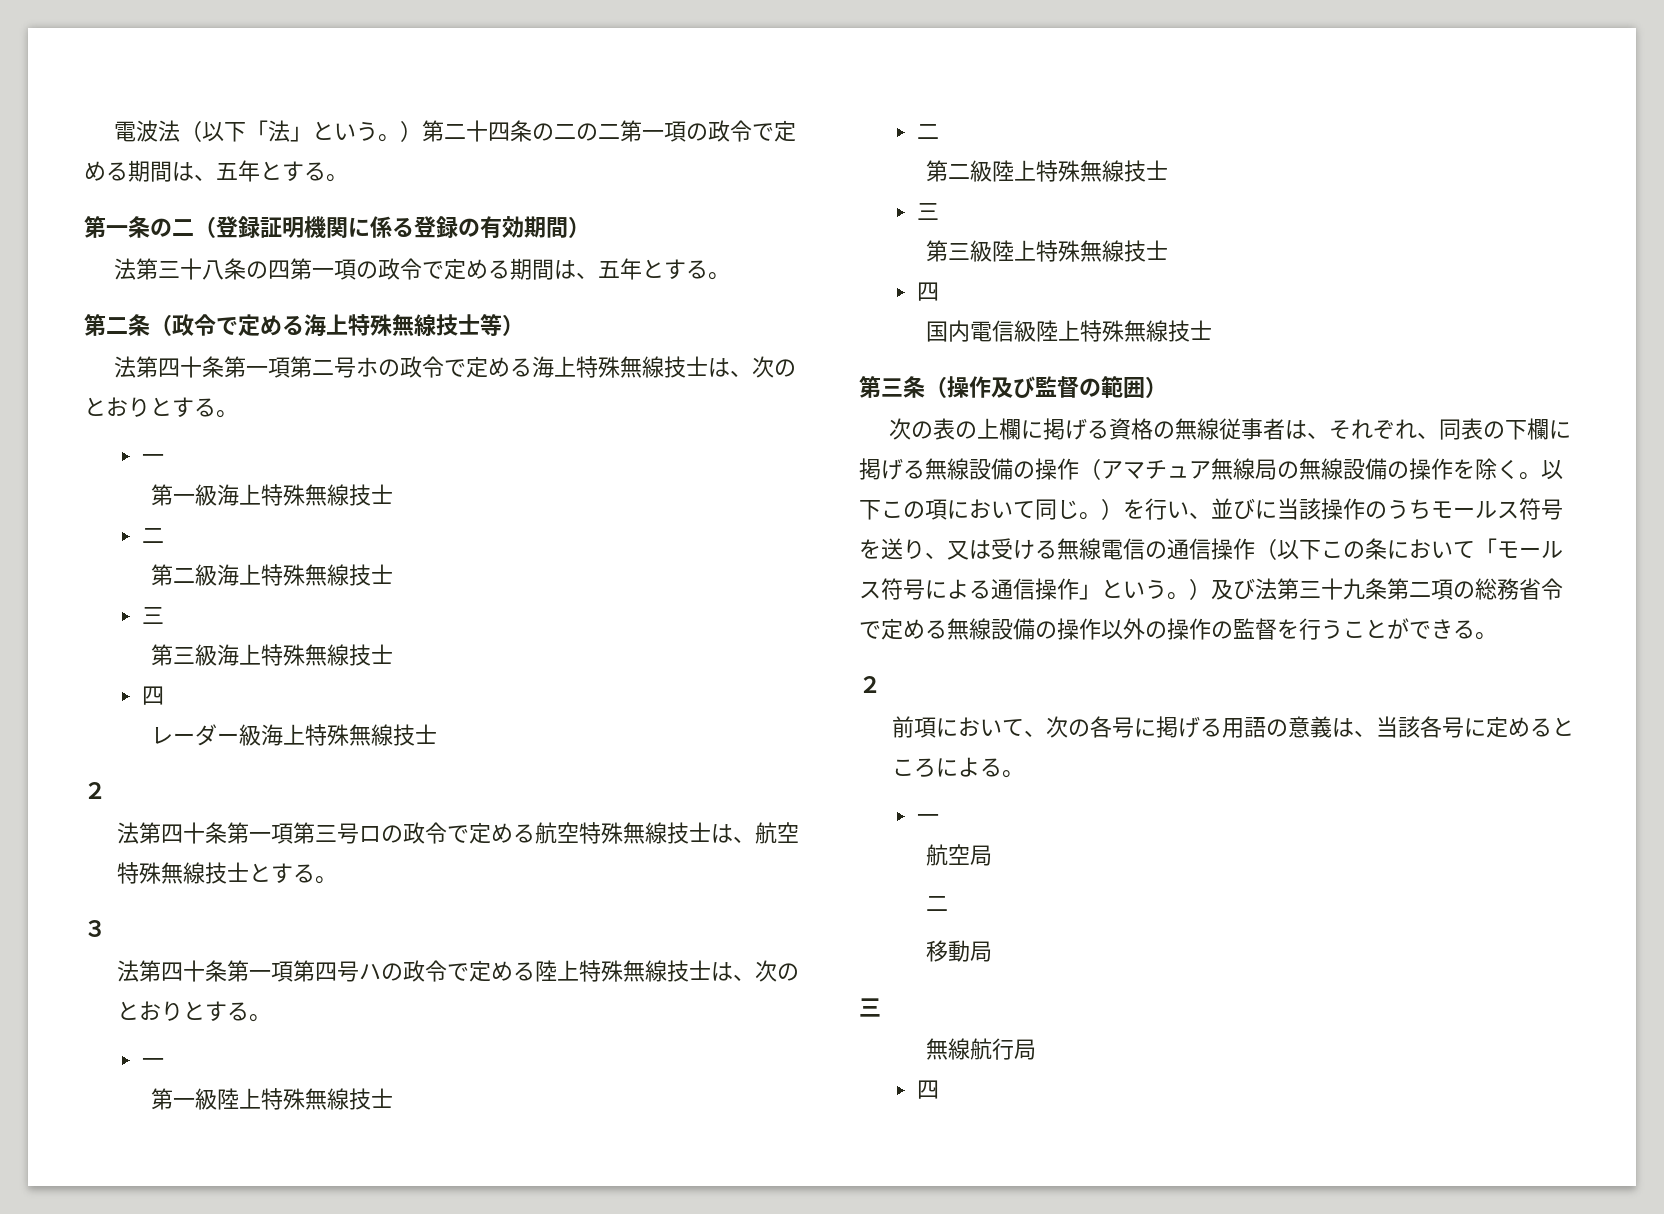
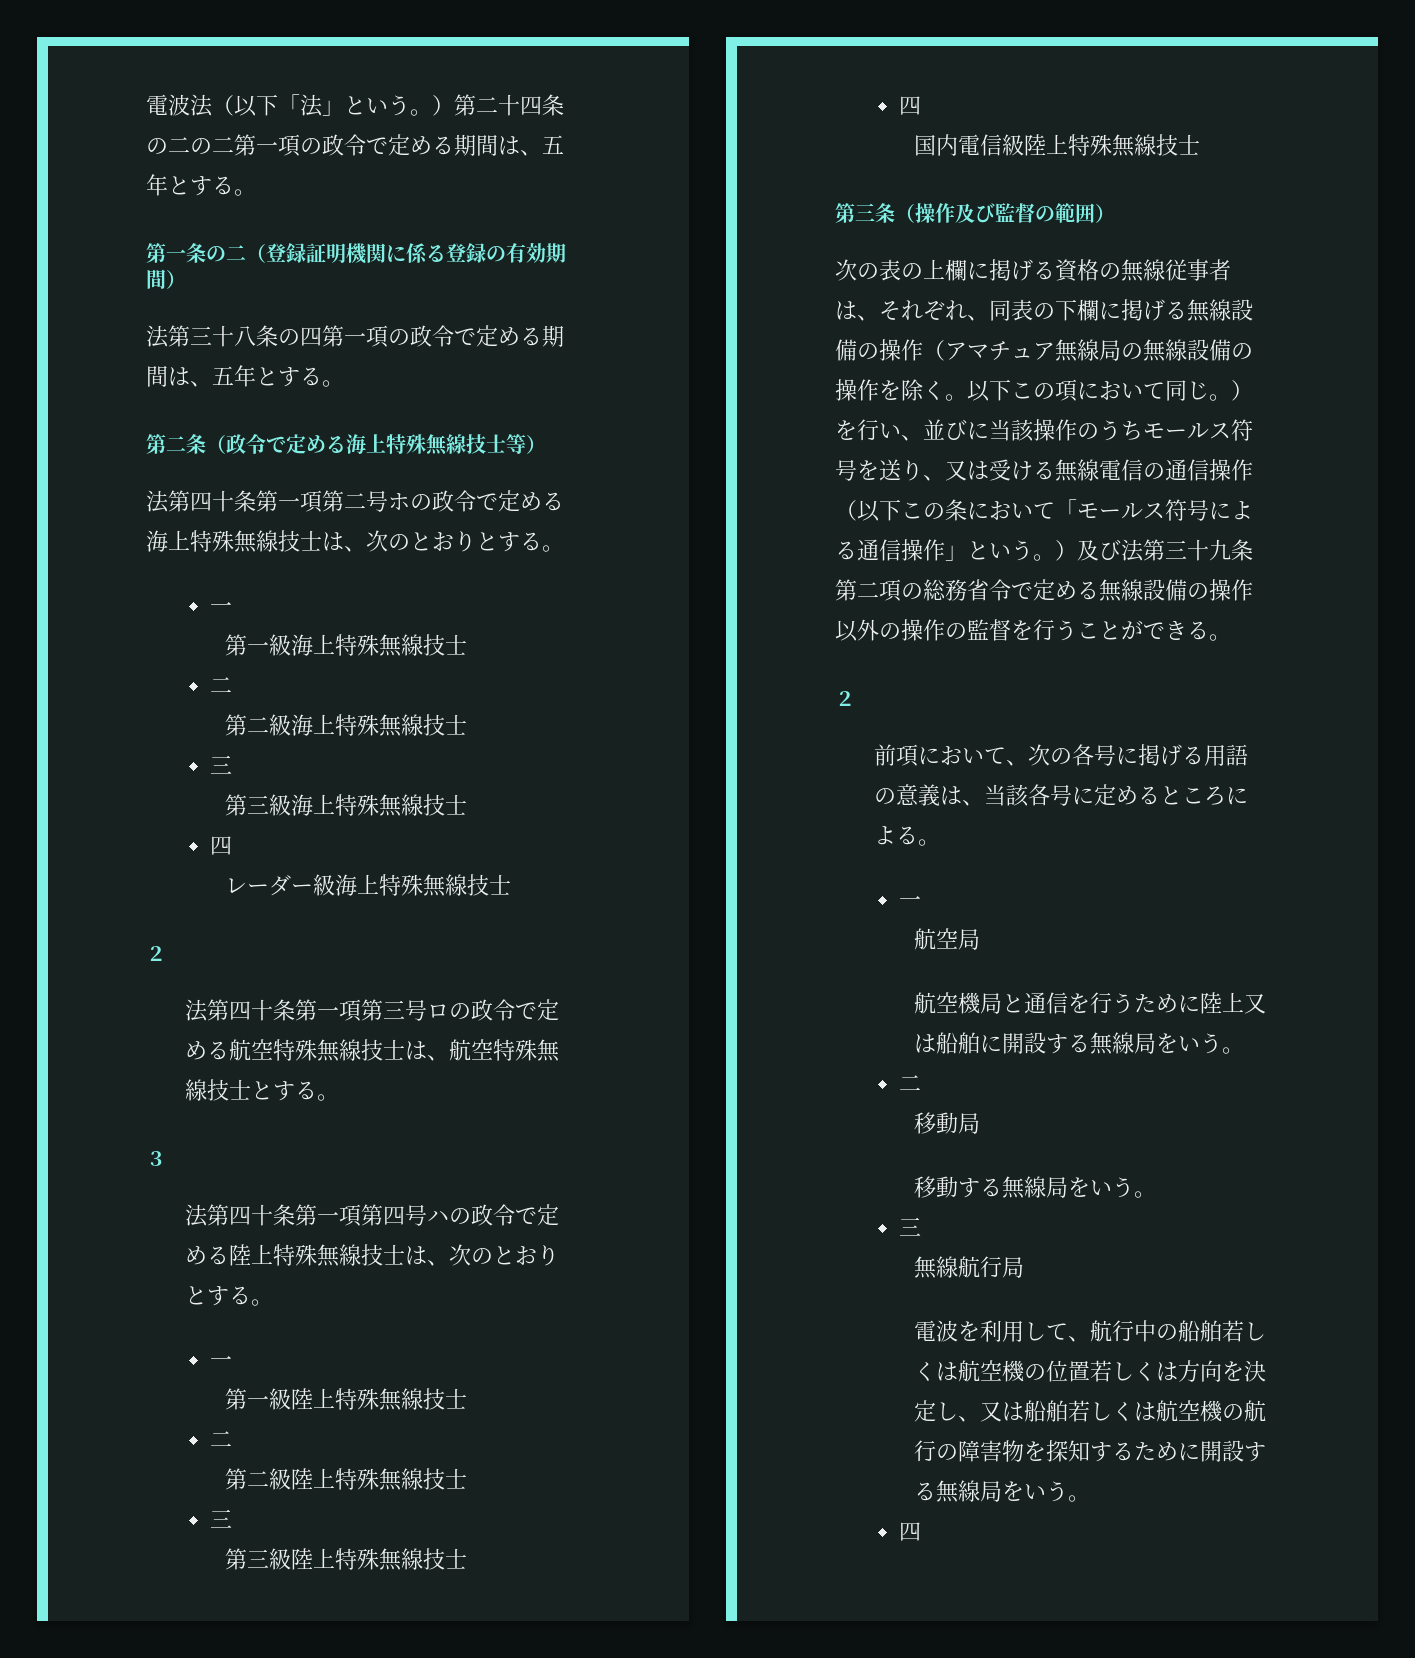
  航空局
+ 航空機局と通信を行うために陸上又は船舶に開設する無線局をいう。
  二
  移動局
+ 移動する無線局をいう。
  三
  無線航行局
+ 電波を利用して、航行中の船舶若しくは航空機の位置若しくは方向を決定し、又は船舶若しくは航空機の航行の障害物を探知するために開設する無線局をいう。

